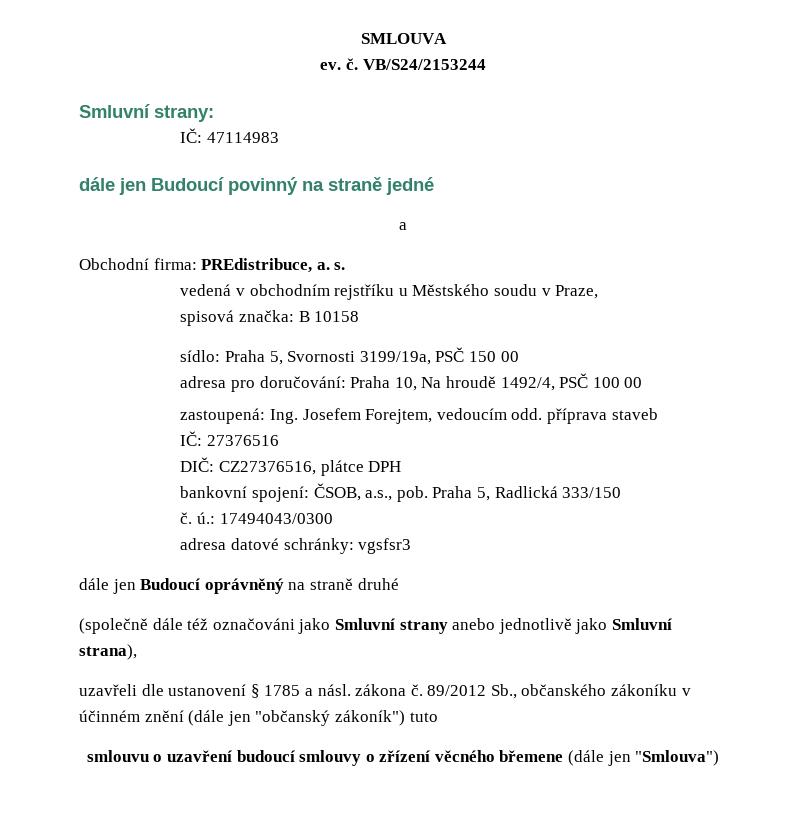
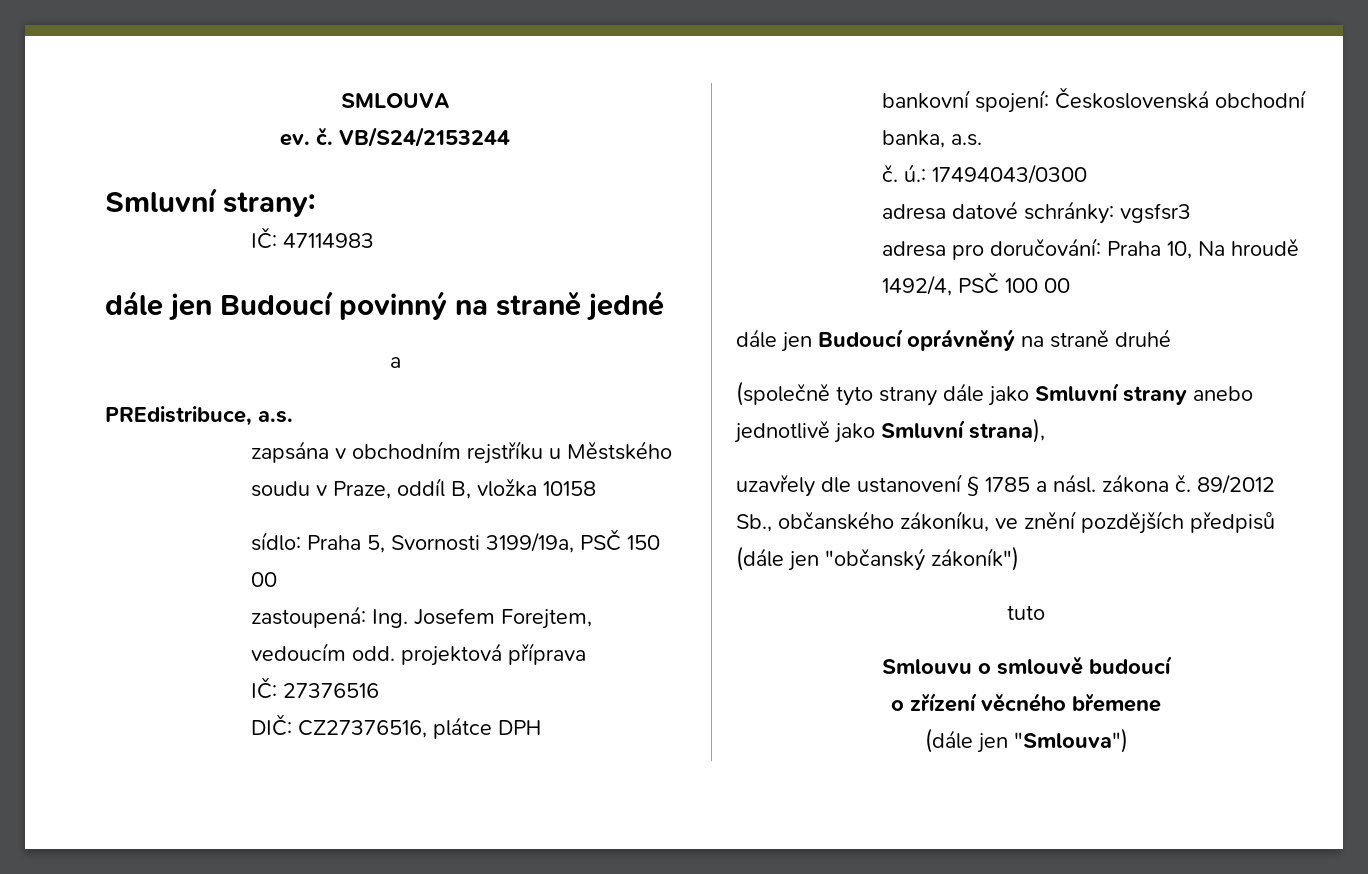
- Obchodní firma: PREdistribuce, a. s.
- vedená v obchodním rejstříku u Městského soudu v Praze,
- spisová značka: B 10158
+ PREdistribuce, a.s.
+ zapsána v obchodním rejstříku u Městského soudu v Praze, oddíl B, vložka 10158
+ zastoupená: Ing. Josefem Forejtem, vedoucím odd. projektová příprava
+ IČ: 27376516
+ DIČ: CZ27376516, plátce DPH
+ bankovní spojení: Československá obchodní banka, a.s.
+ č. ú.: 17494043/0300
+ adresa datové schránky: vgsfsr3
- zastoupená: Ing. Josefem Forejtem, vedoucím odd. příprava staveb
- IČ: 27376516
- DIČ: CZ27376516, plátce DPH
- bankovní spojení: ČSOB, a.s., pob. Praha 5, Radlická 333/150
- č. ú.: 17494043/0300
- adresa datové schránky: vgsfsr3
- (společně dále též označováni jako Smluvní strany anebo jednotlivě jako Smluvní strana),
+ (společně tyto strany dále jako Smluvní strany anebo jednotlivě jako Smluvní strana),
- uzavřeli dle ustanovení § 1785 a násl. zákona č.
+ uzavřely dle ustanovení § 1785 a násl. zákona č.
- 89/2012 Sb., občanského zákoníku v účinném znění (dále jen "občanský zákoník") tuto
+ 89/2012 Sb., občanského zákoníku, ve znění pozdějších předpisů (dále jen "občanský zákoník")
+ tuto
- smlouvu o uzavření budoucí smlouvy o zřízení věcného břemene (dále jen "Smlouva")
+ Smlouvu o smlouvě budoucí
+ o zřízení věcného břemene
+ (dále jen "Smlouva")

